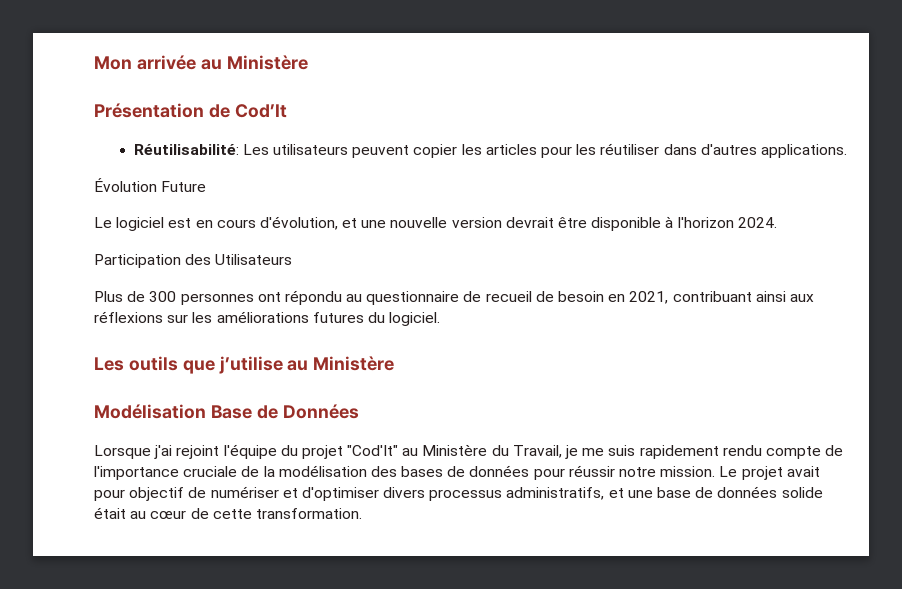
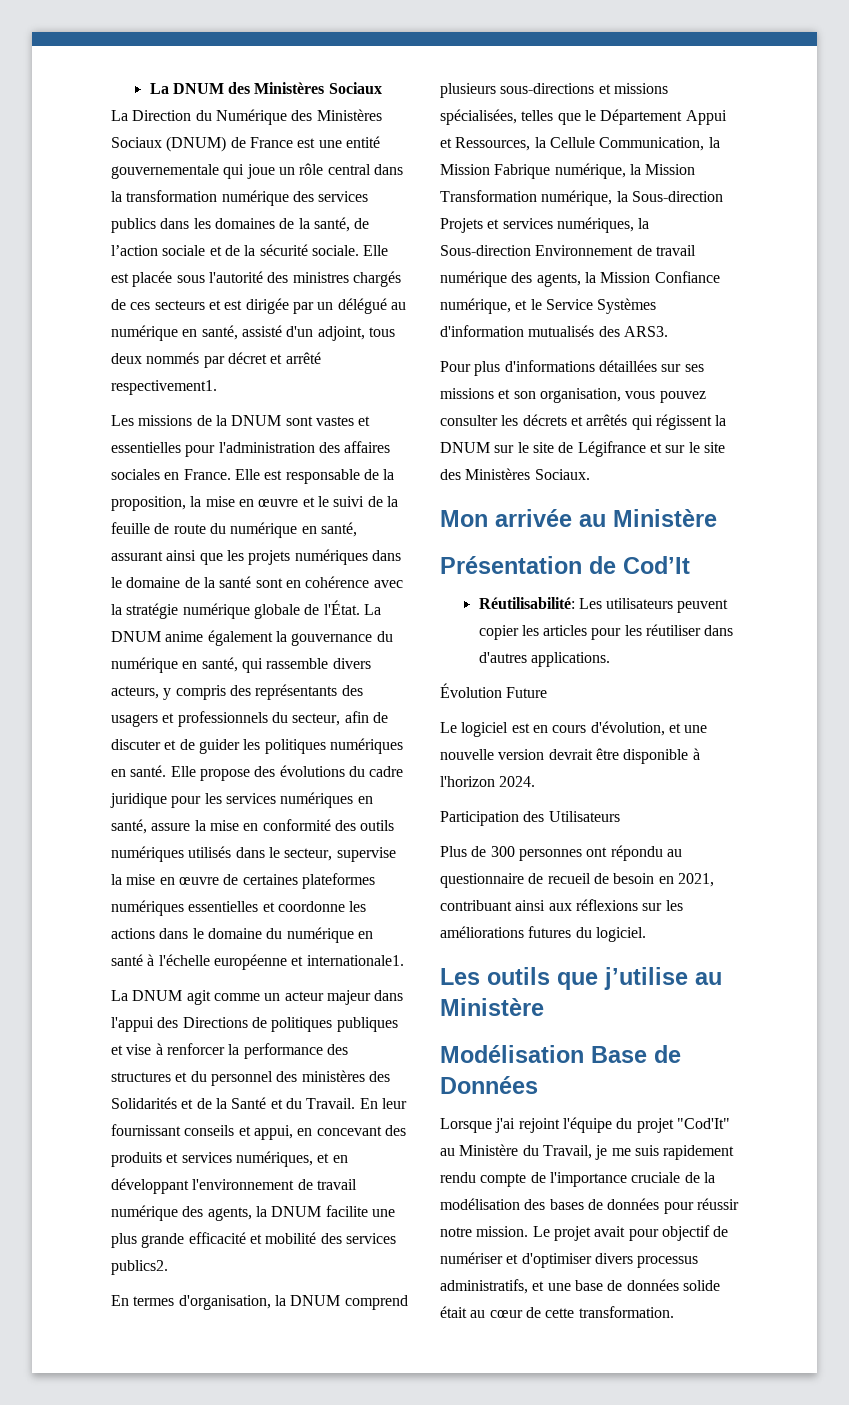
+ La DNUM des Ministères Sociaux
+ La Direction du Numérique des Ministères Sociaux (DNUM) de France est une entité gouvernementale qui joue un rôle central dans la transformation numérique des services publics dans les domaines de la santé, de l’action sociale et de la sécurité sociale. Elle est placée sous l'autorité des ministres chargés de ces secteurs et est dirigée par un délégué au numérique en santé, assisté d'un adjoint, tous deux nommés par décret et arrêté respectivement1.
+ Les missions de la DNUM sont vastes et essentielles pour l'administration des affaires sociales en France. Elle est responsable de la proposition, la mise en œuvre et le suivi de la feuille de route du numérique en santé, assurant ainsi que les projets numériques dans le domaine de la santé sont en cohérence avec la stratégie numérique globale de l'État. La DNUM anime également la gouvernance du numérique en santé, qui rassemble divers acteurs, y compris des représentants des usagers et professionnels du secteur, afin de discuter et de guider les politiques numériques en santé. Elle propose des évolutions du cadre juridique pour les services numériques en santé, assure la mise en conformité des outils numériques utilisés dans le secteur, supervise la mise en œuvre de certaines plateformes numériques essentielles et coordonne les actions dans le domaine du numérique en santé à l'échelle européenne et internationale1.
+ La DNUM agit comme un acteur majeur dans l'appui des Directions de politiques publiques et vise à renforcer la performance des structures et du personnel des ministères des Solidarités et de la Santé et du Travail. En leur fournissant conseils et appui, en concevant des produits et services numériques, et en développant l'environnement de travail numérique des agents, la DNUM facilite une plus grande efficacité et mobilité des services publics2.
+ En termes d'organisation, la DNUM comprend plusieurs sous-directions et missions spécialisées, telles que le Département Appui et Ressources, la Cellule Communication, la Mission Fabrique numérique, la Mission Transformation numérique, la Sous-direction Projets et services numériques, la Sous-direction Environnement de travail numérique des agents, la Mission Confiance numérique, et le Service Systèmes d'information mutualisés des ARS3.
+ Pour plus d'informations détaillées sur ses missions et son organisation, vous pouvez consulter les décrets et arrêtés qui régissent la DNUM sur le site de Légifrance et sur le site des Ministères Sociaux.

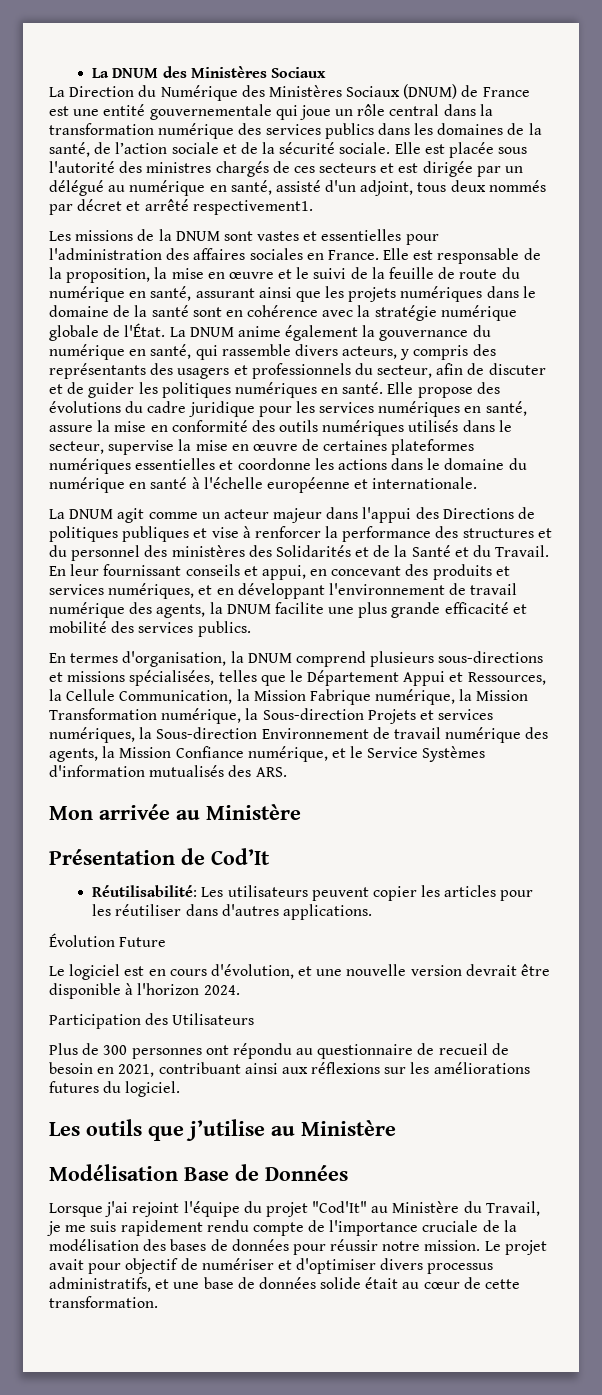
- Elle propose des évolutions du cadre juridique pour les services numériques en santé, assure la mise en conformité des outils numériques utilisés dans le secteur, supervise la mise en œuvre de certaines plateformes numériques essentielles et coordonne les actions dans le domaine du numérique en santé à l'échelle européenne et internationale1.
+ Elle propose des évolutions du cadre juridique pour les services numériques en santé, assure la mise en conformité des outils numériques utilisés dans le secteur, supervise la mise en œuvre de certaines plateformes numériques essentielles et coordonne les actions dans le domaine du numérique en santé à l'échelle européenne et internationale.
- En leur fournissant conseils et appui, en concevant des produits et services numériques, et en développant l'environnement de travail numérique des agents, la DNUM facilite une plus grande efficacité et mobilité des services publics2.
+ En leur fournissant conseils et appui, en concevant des produits et services numériques, et en développant l'environnement de travail numérique des agents, la DNUM facilite une plus grande efficacité et mobilité des services publics.
- En termes d'organisation, la DNUM comprend plusieurs sous-directions et missions spécialisées, telles que le Département Appui et Ressources, la Cellule Communication, la Mission Fabrique numérique, la Mission Transformation numérique, la Sous-direction Projets et services numériques, la Sous-direction Environnement de travail numérique des agents, la Mission Confiance numérique, et le Service Systèmes d'information mutualisés des ARS3.
- Pour plus d'informations détaillées sur ses missions et son organisation, vous pouvez consulter les décrets et arrêtés qui régissent la DNUM sur le site de Légifrance et sur le site des Ministères Sociaux.
+ En termes d'organisation, la DNUM comprend plusieurs sous-directions et missions spécialisées, telles que le Département Appui et Ressources, la Cellule Communication, la Mission Fabrique numérique, la Mission Transformation numérique, la Sous-direction Projets et services numériques, la Sous-direction Environnement de travail numérique des agents, la Mission Confiance numérique, et le Service Systèmes d'information mutualisés des ARS.

